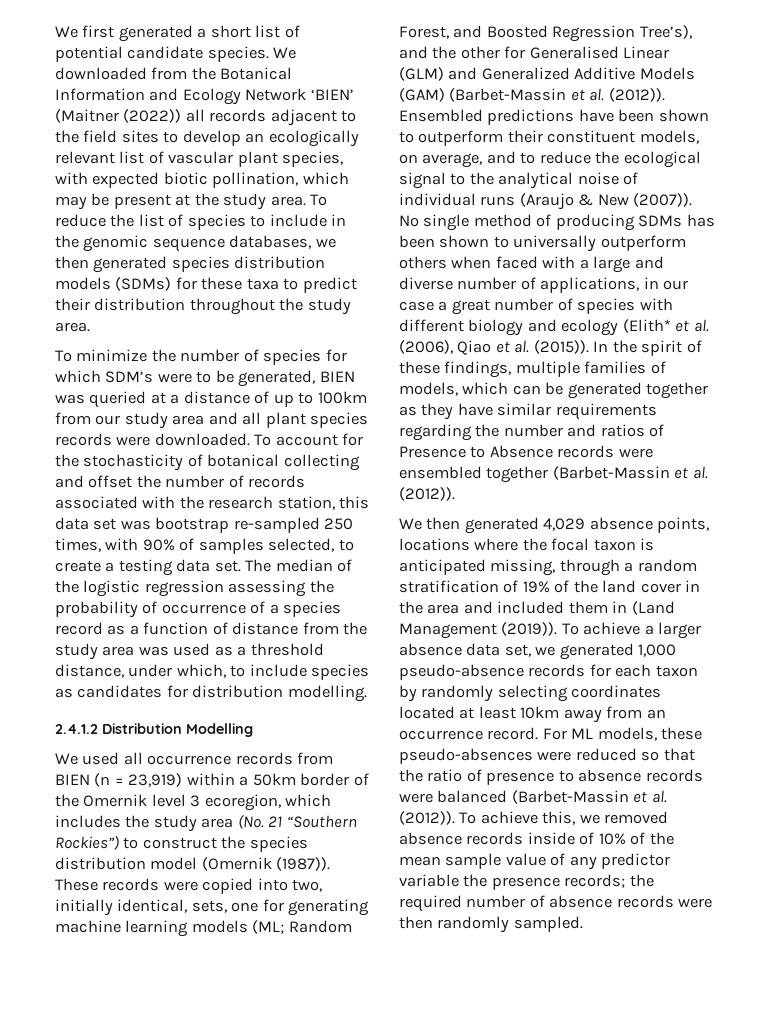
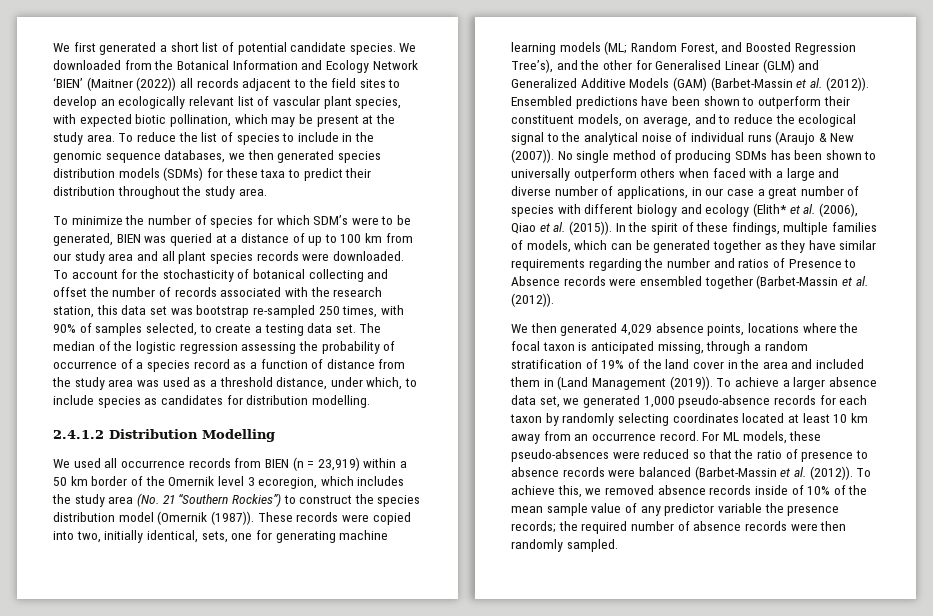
- To minimize the number of species for which SDM’s were to be generated, BIEN was queried at a distance of up to 100km from our study area and all plant species records were downloaded.
+ To minimize the number of species for which SDM’s were to be generated, BIEN was queried at a distance of up to 100 km from our study area and all plant species records were downloaded.
- We used all occurrence records from BIEN (n = 23,919) within a 50km border of the Omernik level 3 ecoregion, which includes the study area (No. 21 “Southern Rockies”) to construct the species distribution model (Omernik (1987)).
+ We used all occurrence records from BIEN (n = 23,919) within a 50 km border of the Omernik level 3 ecoregion, which includes the study area (No. 21 “Southern Rockies”) to construct the species distribution model (Omernik (1987)).
- To achieve a larger absence data set, we generated 1,000 pseudo-absence records for each taxon by randomly selecting coordinates located at least 10km away from an occurrence record.
+ To achieve a larger absence data set, we generated 1,000 pseudo-absence records for each taxon by randomly selecting coordinates located at least 10 km away from an occurrence record.

